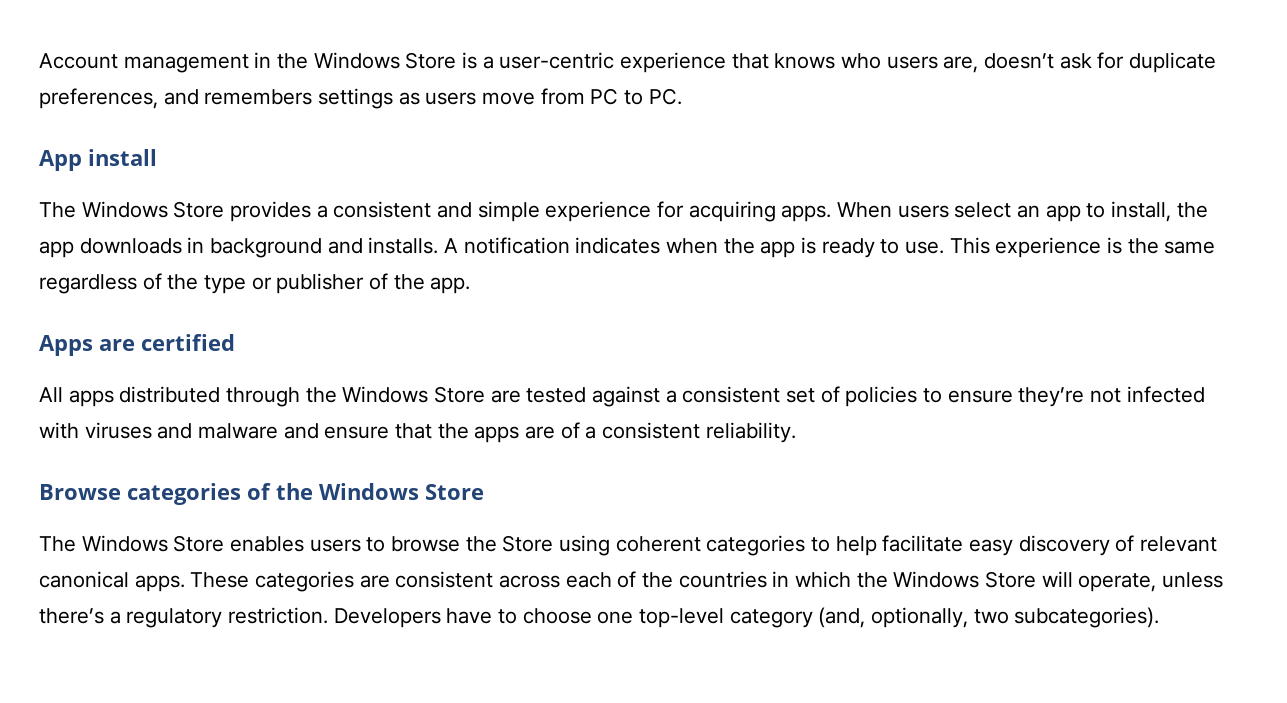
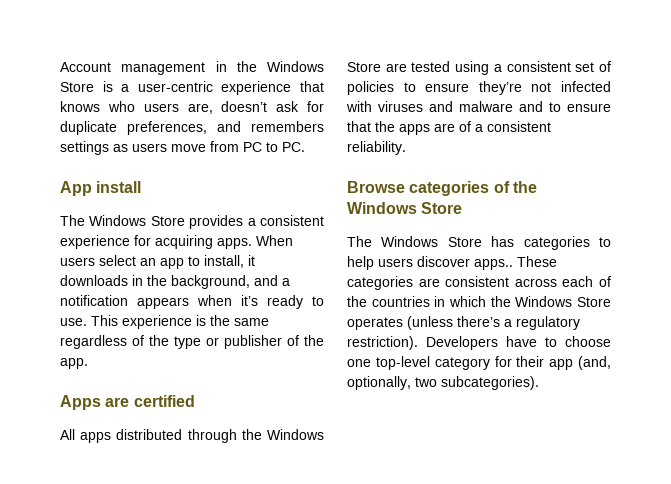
- The Windows Store provides a consistent and simple experience for acquiring apps.
+ The Windows Store provides a consistent experience for acquiring apps.
- When users select an app to install, the app downloads in background and installs. A notification indicates when the app is ready to use.
+ When users select an app to install, it downloads in the background, and a notification appears when it’s ready to use.
- All apps distributed through the Windows Store are tested against a consistent set of policies to ensure they’re not infected with viruses and malware and ensure that the apps are of a consistent reliability.
+ All apps distributed through the Windows Store are tested using a consistent set of policies to ensure they’re not infected with viruses and malware and to ensure that the apps are of a consistent reliability.
- The Windows Store enables users to browse the Store using coherent categories to help facilitate easy discovery of relevant canonical apps.
+ The Windows Store has categories to help users discover apps..
- These categories are consistent across each of the countries in which the Windows Store will operate, unless there’s a regulatory restriction.
+ These categories are consistent across each of the countries in which the Windows Store operates (unless there’s a regulatory restriction).
- Developers have to choose one top-level category (and, optionally, two subcategories).
+ Developers have to choose one top-level category for their app (and, optionally, two subcategories).

